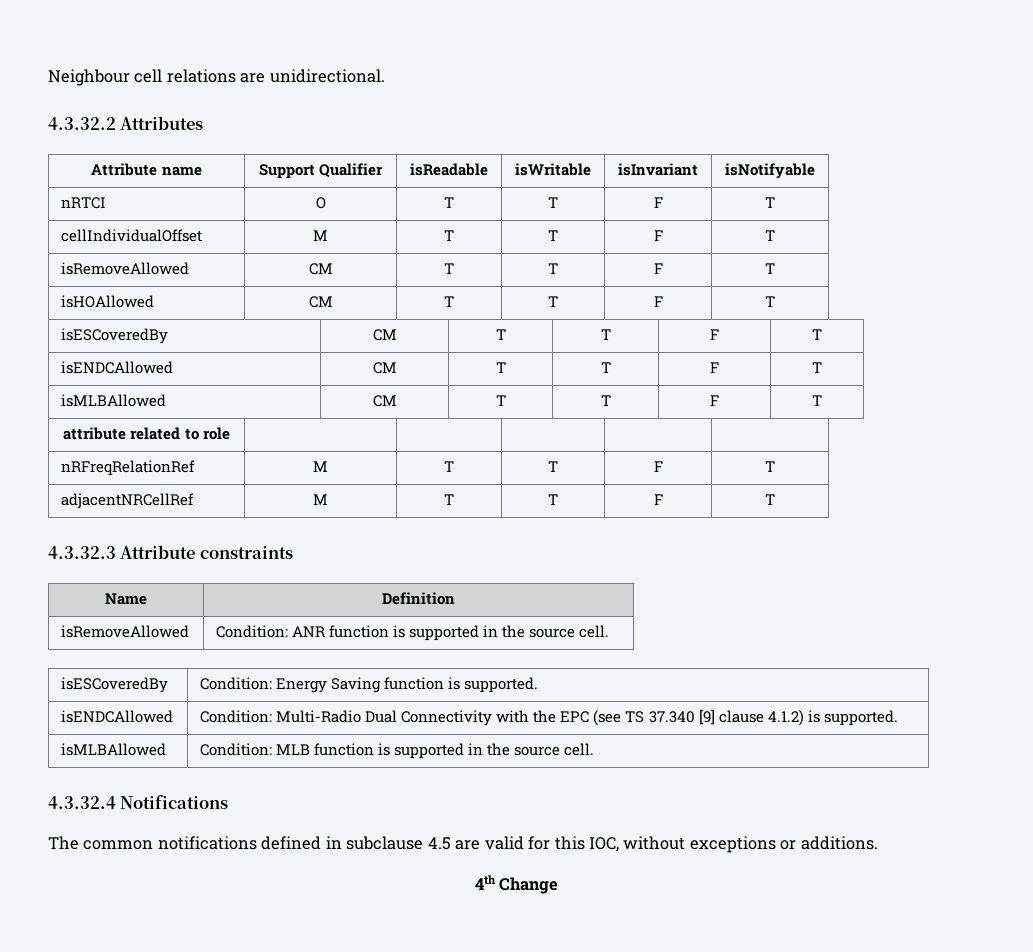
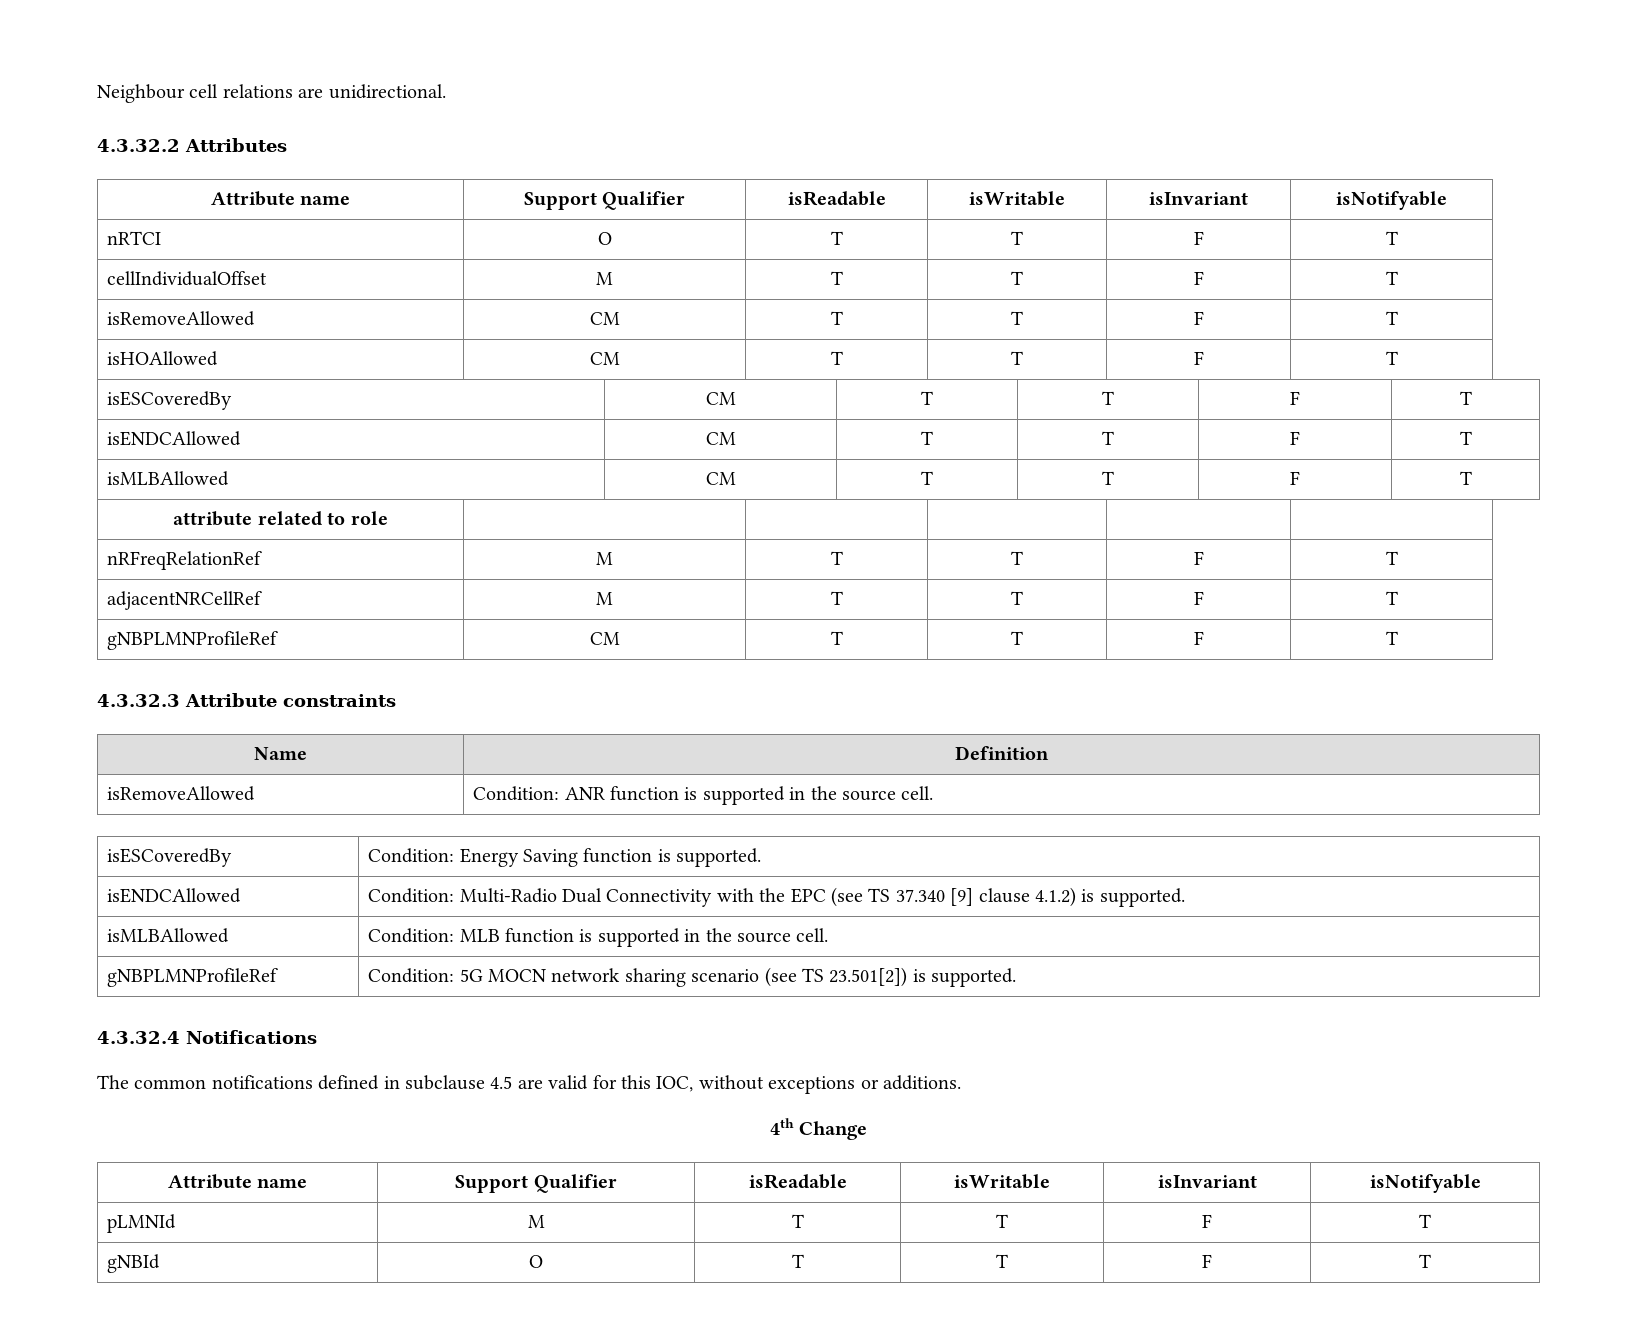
+ gNBPLMNProfileRef | CM | T | T | F | T
+ gNBPLMNProfileRef | Condition: 5G MOCN network sharing scenario (see TS 23.501[2]) is supported.
  4th Change
+ Attribute name | Support Qualifier | isReadable | isWritable | isInvariant | isNotifyable
+ pLMNId | M | T | T | F | T
+ gNBId | O | T | T | F | T

